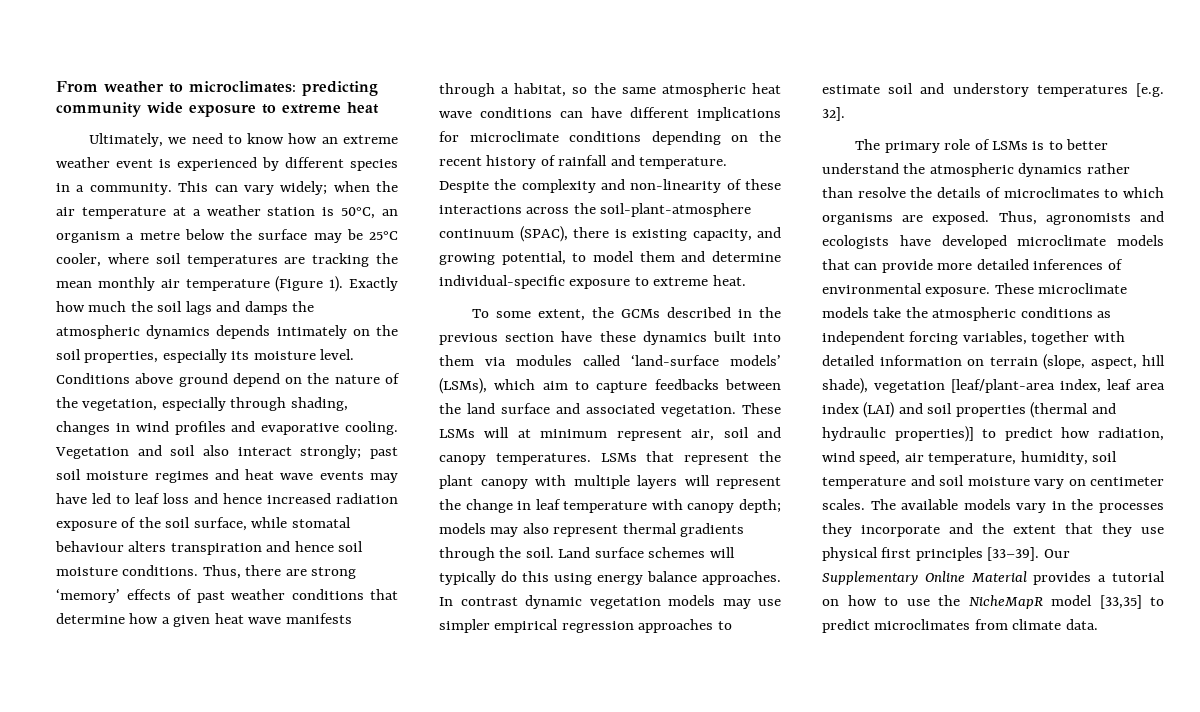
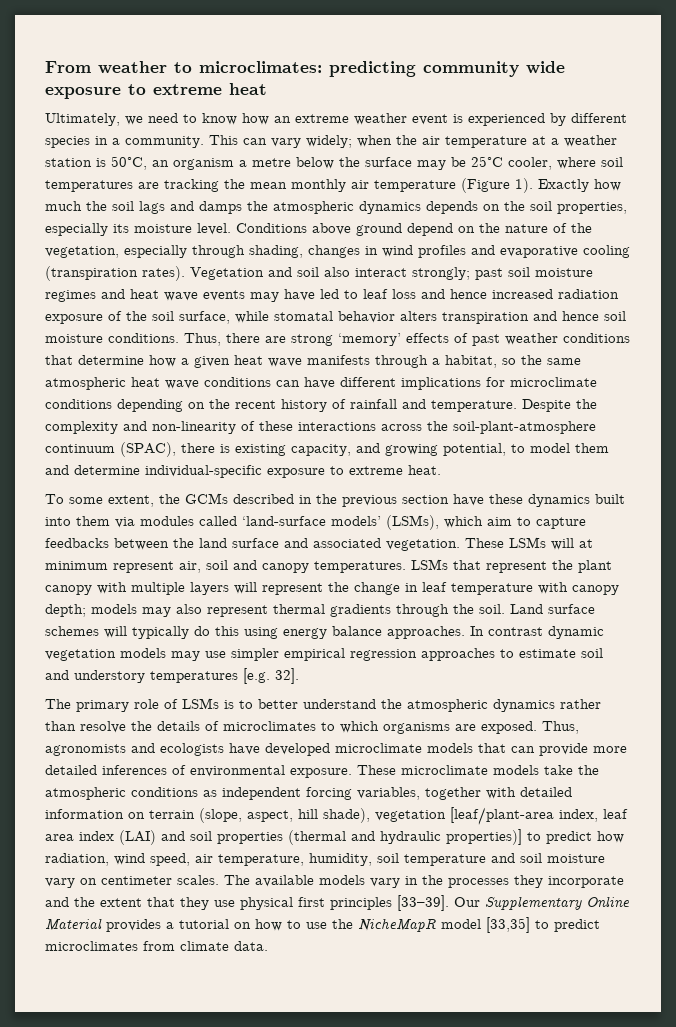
- Exactly how much the soil lags and damps the atmospheric dynamics depends intimately on the soil properties, especially its moisture level.
+ Exactly how much the soil lags and damps the atmospheric dynamics depends on the soil properties, especially its moisture level.
- Conditions above ground depend on the nature of the vegetation, especially through shading, changes in wind profiles and evaporative cooling.
+ Conditions above ground depend on the nature of the vegetation, especially through shading, changes in wind profiles and evaporative cooling (transpiration rates).
- Vegetation and soil also interact strongly; past soil moisture regimes and heat wave events may have led to leaf loss and hence increased radiation exposure of the soil surface, while stomatal behaviour alters transpiration and hence soil moisture conditions.
+ Vegetation and soil also interact strongly; past soil moisture regimes and heat wave events may have led to leaf loss and hence increased radiation exposure of the soil surface, while stomatal behavior alters transpiration and hence soil moisture conditions.

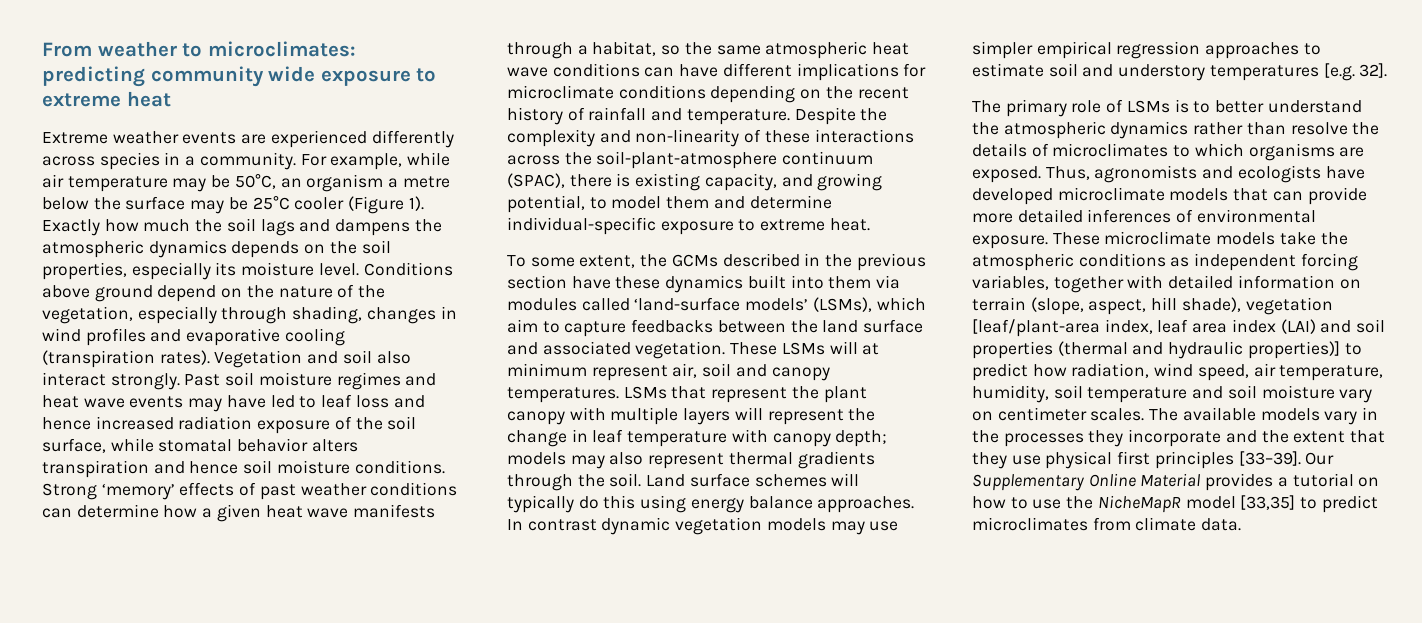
- Ultimately, we need to know how an extreme weather event is experienced by different species in a community. This can vary widely; when the air temperature at a weather station is 50°C, an organism a metre below the surface may be 25°C cooler, where soil temperatures are tracking the mean monthly air temperature (Figure 1).
+ Extreme weather events are experienced differently across species in a community. For example, while air temperature may be 50°C, an organism a metre below the surface may be 25°C cooler (Figure 1).
- Exactly how much the soil lags and damps the atmospheric dynamics depends on the soil properties, especially its moisture level.
+ Exactly how much the soil lags and dampens the atmospheric dynamics depends on the soil properties, especially its moisture level.
- Vegetation and soil also interact strongly; past soil moisture regimes and heat wave events may have led to leaf loss and hence increased radiation exposure of the soil surface, while stomatal behavior alters transpiration and hence soil moisture conditions.
+ Vegetation and soil also interact strongly. Past soil moisture regimes and heat wave events may have led to leaf loss and hence increased radiation exposure of the soil surface, while stomatal behavior alters transpiration and hence soil moisture conditions.
- Thus, there are strong ‘memory’ effects of past weather conditions that determine how a given heat wave manifests through a habitat, so the same atmospheric heat wave conditions can have different implications for microclimate conditions depending on the recent history of rainfall and temperature.
+ Strong ‘memory’ effects of past weather conditions can determine how a given heat wave manifests through a habitat, so the same atmospheric heat wave conditions can have different implications for microclimate conditions depending on the recent history of rainfall and temperature.

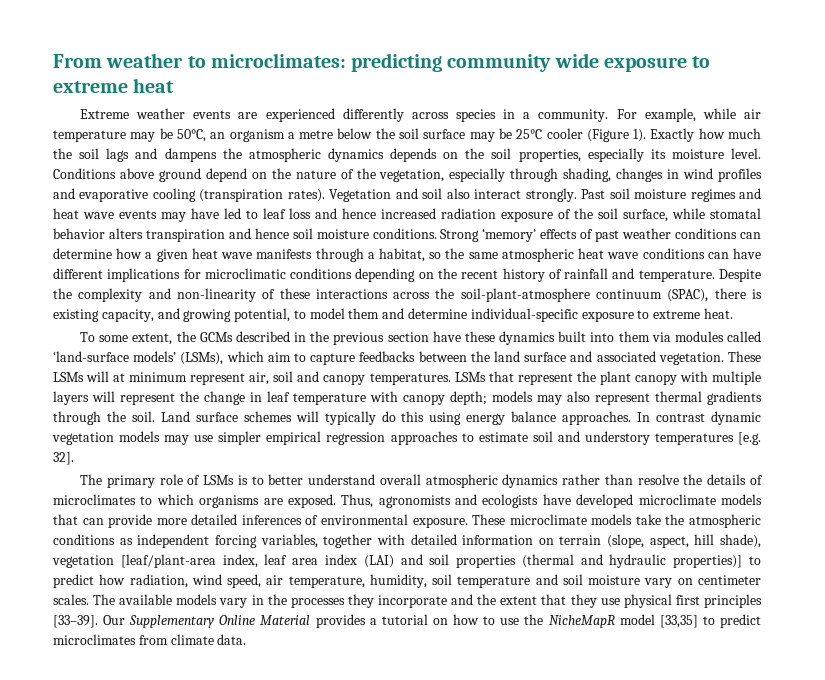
- For example, while air temperature may be 50°C, an organism a metre below the surface may be 25°C cooler (Figure 1).
+ For example, while air temperature may be 50°C, an organism a metre below the soil surface may be 25°C cooler (Figure 1).
- Strong ‘memory’ effects of past weather conditions can determine how a given heat wave manifests through a habitat, so the same atmospheric heat wave conditions can have different implications for microclimate conditions depending on the recent history of rainfall and temperature.
+ Strong ‘memory’ effects of past weather conditions can determine how a given heat wave manifests through a habitat, so the same atmospheric heat wave conditions can have different implications for microclimatic conditions depending on the recent history of rainfall and temperature.
- The primary role of LSMs is to better understand the atmospheric dynamics rather than resolve the details of microclimates to which organisms are exposed.
+ The primary role of LSMs is to better understand overall atmospheric dynamics rather than resolve the details of microclimates to which organisms are exposed.

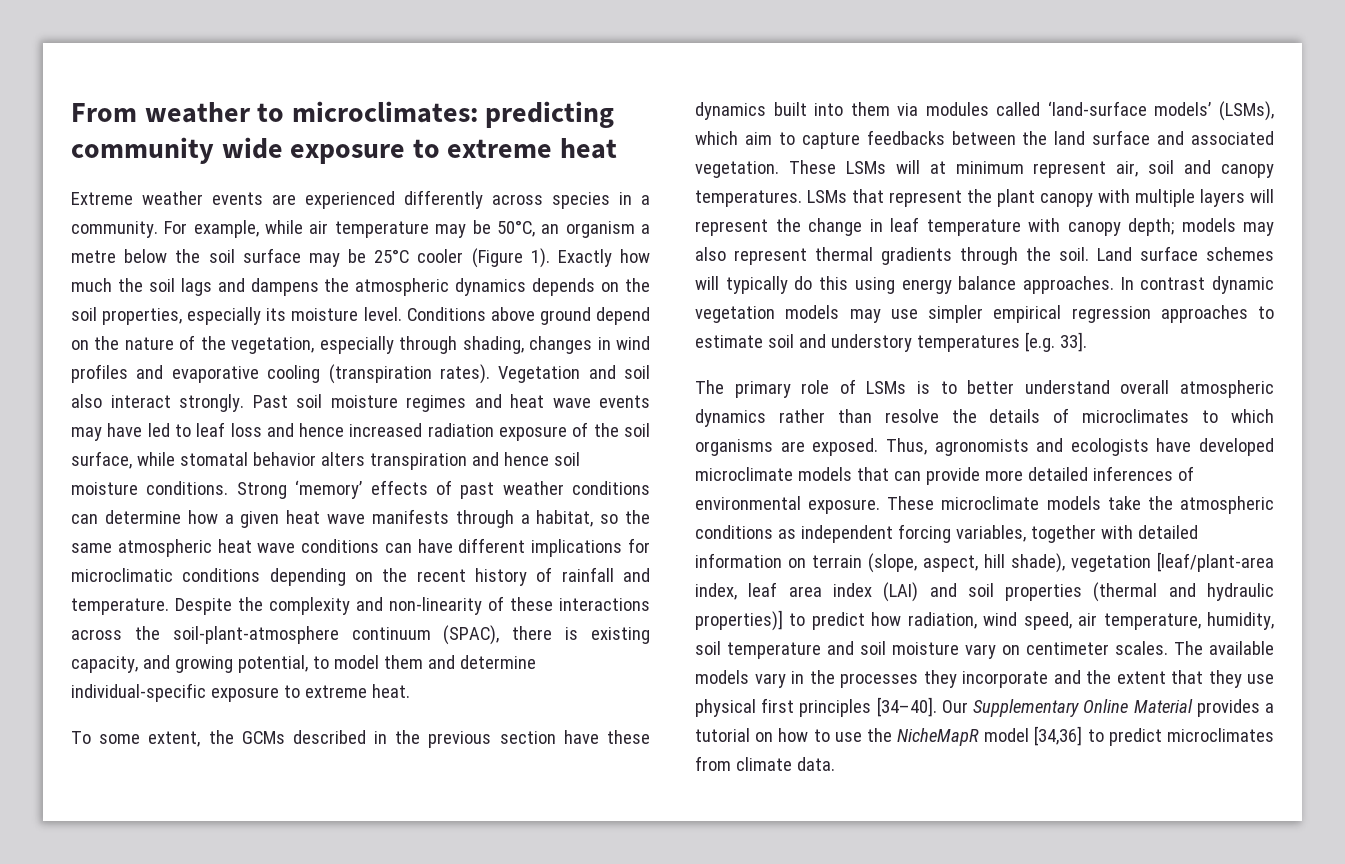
- In contrast dynamic vegetation models may use simpler empirical regression approaches to estimate soil and understory temperatures [e.g. 32].
+ In contrast dynamic vegetation models may use simpler empirical regression approaches to estimate soil and understory temperatures [e.g. 33].
- The available models vary in the processes they incorporate and the extent that they use physical first principles [33–39].
+ The available models vary in the processes they incorporate and the extent that they use physical first principles [34–40].
- Our Supplementary Online Material provides a tutorial on how to use the NicheMapR model [33,35] to predict microclimates from climate data.
+ Our Supplementary Online Material provides a tutorial on how to use the NicheMapR model [34,36] to predict microclimates from climate data.

